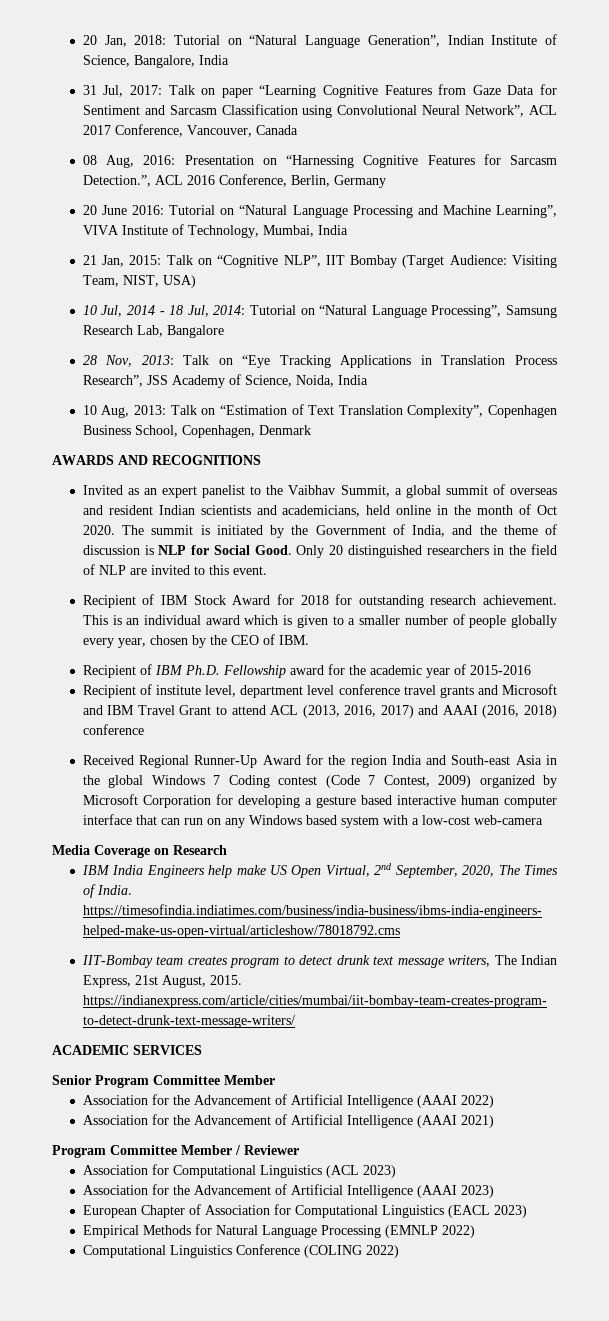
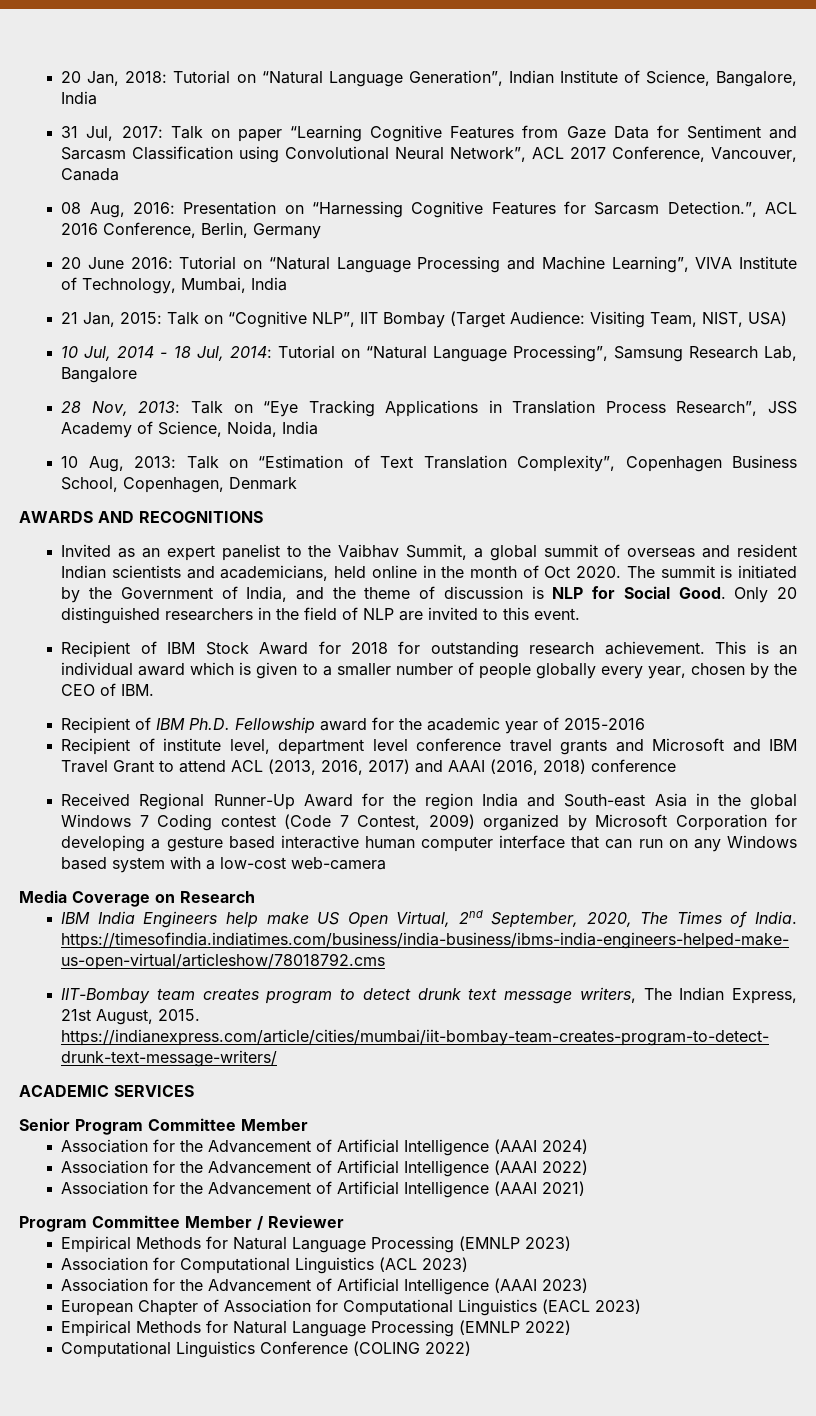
+ Association for the Advancement of Artificial Intelligence (AAAI 2024)
+ Empirical Methods for Natural Language Processing (EMNLP 2023)

